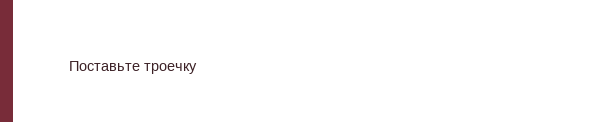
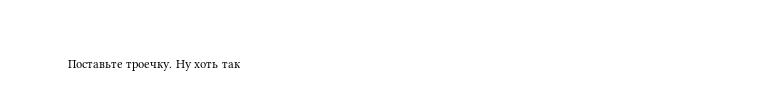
- Поставьте троечку
+ Поставьте троечку. Ну хоть так

